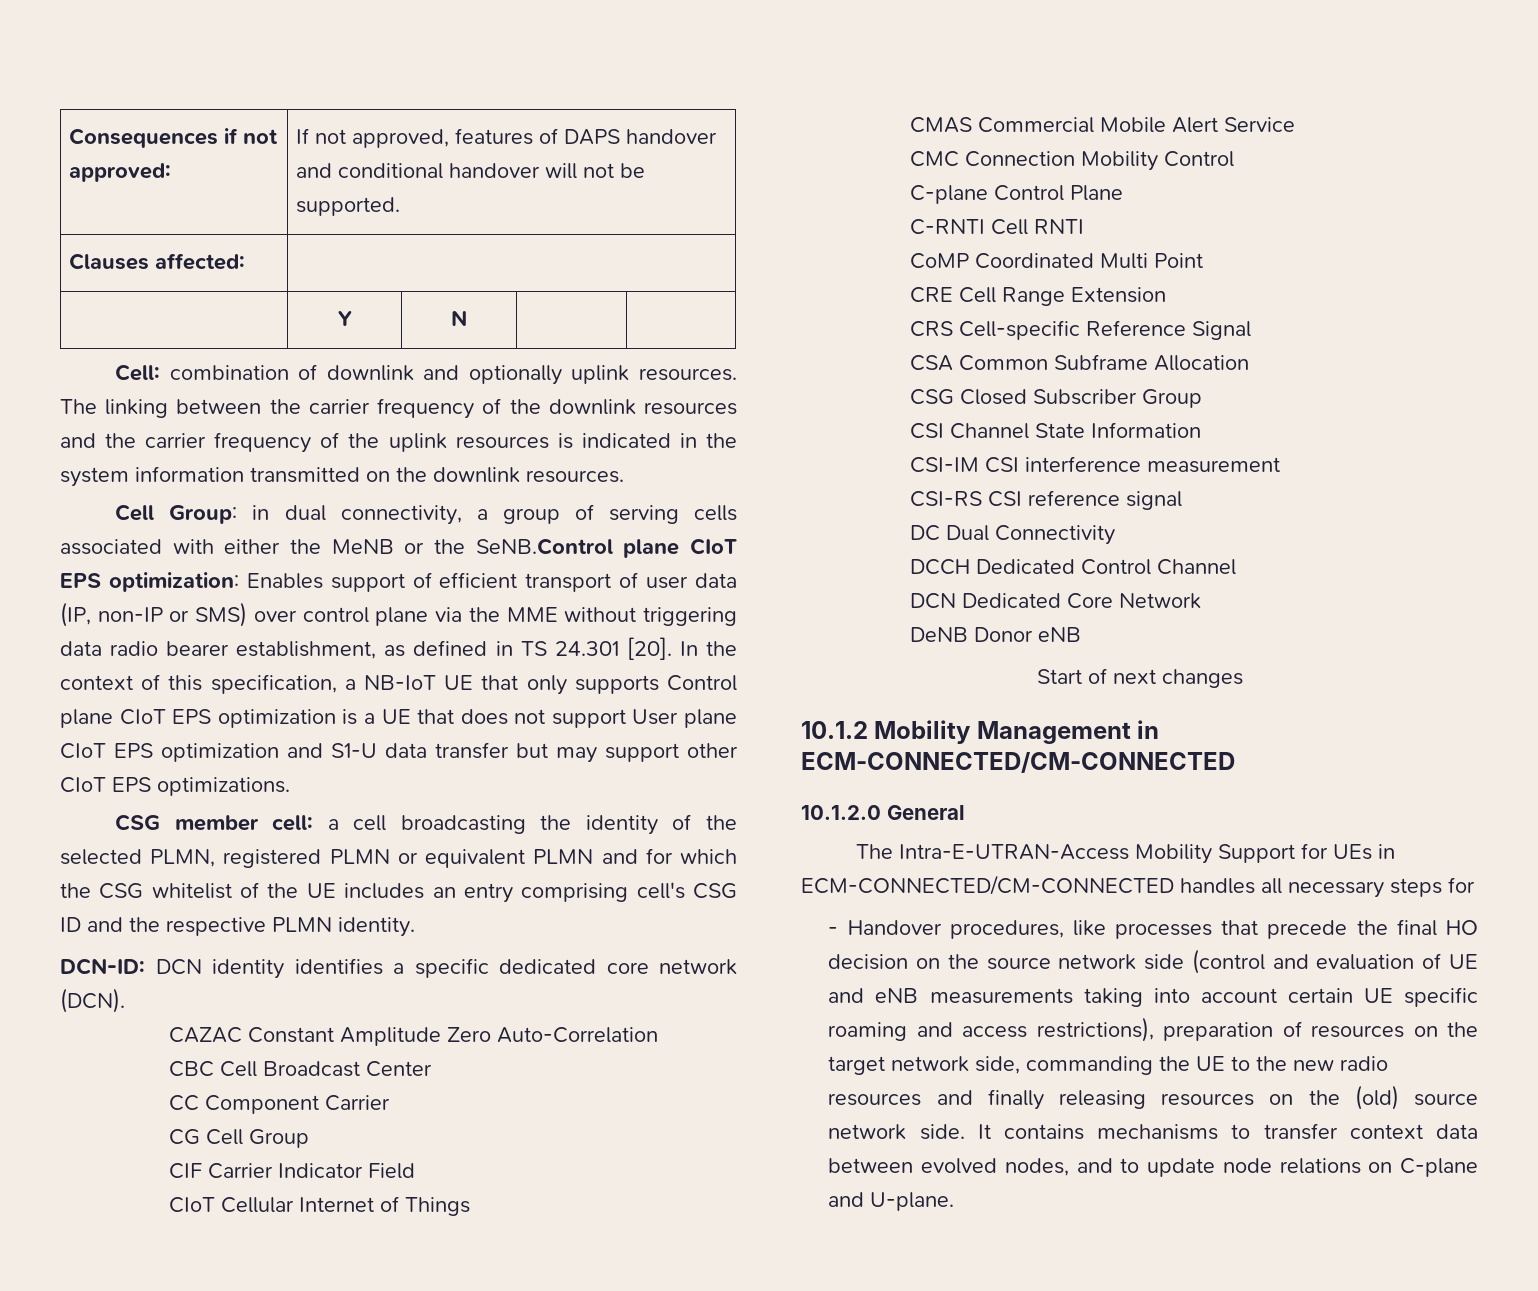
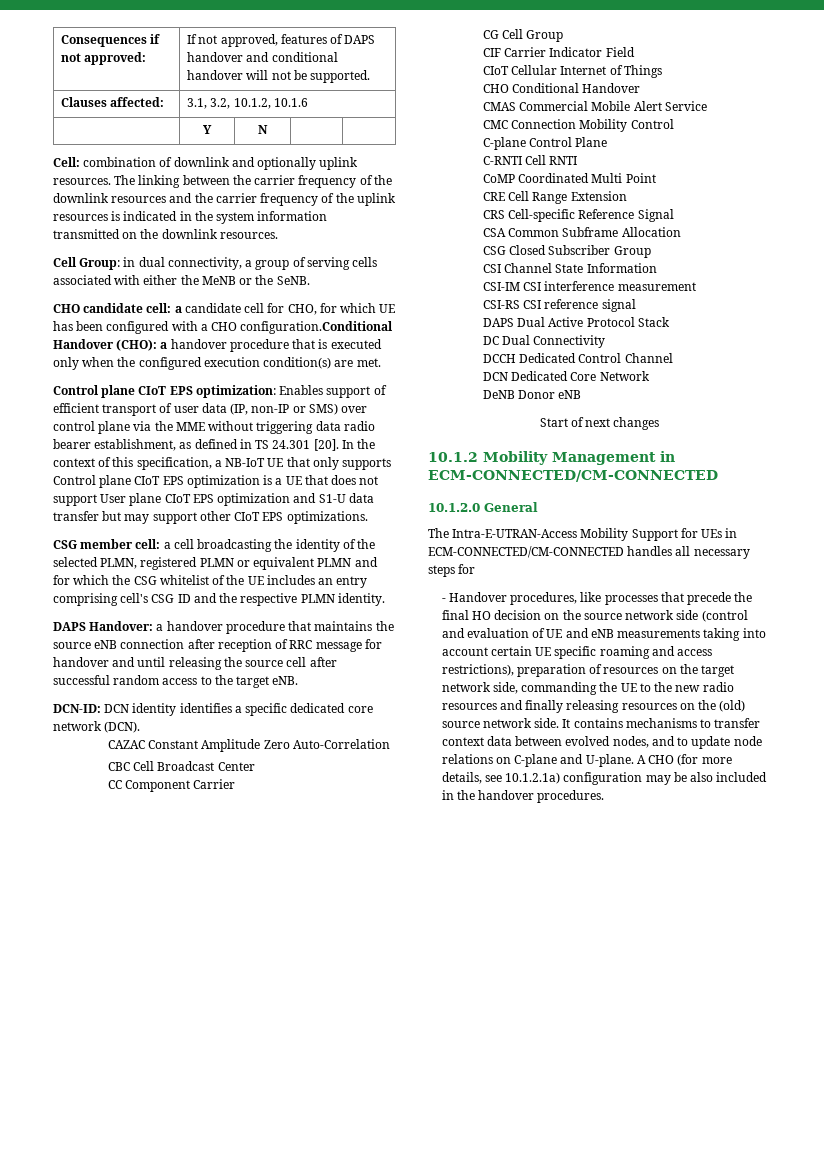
- Clauses affected: |
+ Clauses affected: | 3.1, 3.2, 10.1.2, 10.1.6
- Cell Group: in dual connectivity, a group of serving cells associated with either the MeNB or the SeNB.Control plane CIoT EPS optimization: Enables support of efficient transport of user data (IP, non-IP or SMS) over control plane via the MME without triggering data radio bearer establishment, as defined in TS 24.301 [20].
+ Cell Group: in dual connectivity, a group of serving cells associated with either the MeNB or the SeNB.
+ CHO candidate cell: a candidate cell for CHO, for which UE has been configured with a CHO configuration.Conditional Handover (CHO): a handover procedure that is executed only when the configured execution condition(s) are met.
+ Control plane CIoT EPS optimization: Enables support of efficient transport of user data (IP, non-IP or SMS) over control plane via the MME without triggering data radio bearer establishment, as defined in TS 24.301 [20].
+ DAPS Handover: a handover procedure that maintains the source eNB connection after reception of RRC message for handover and until releasing the source cell after successful random access to the target eNB.
+ CHO Conditional Handover
+ DAPS Dual Active Protocol Stack
+ A CHO (for more details, see 10.1.2.1a) configuration may be also included in the handover procedures.

